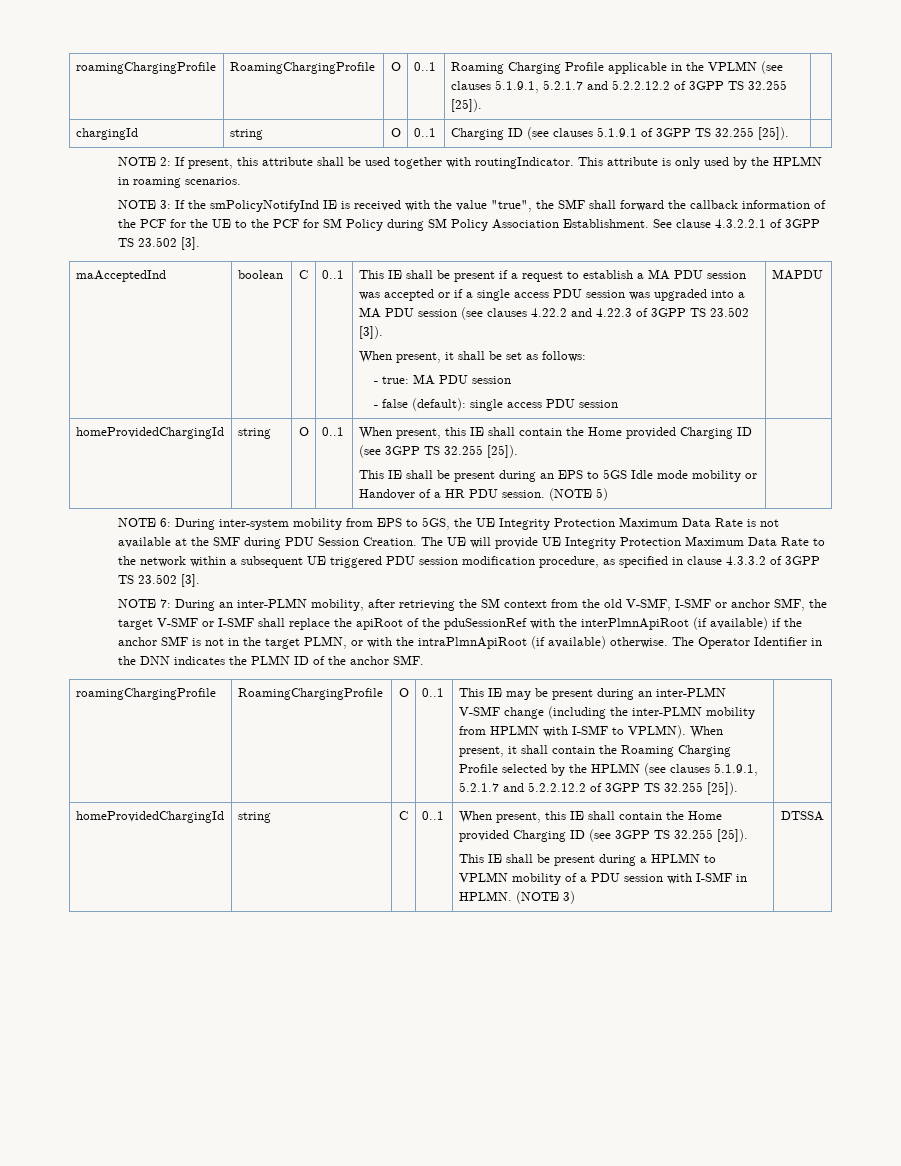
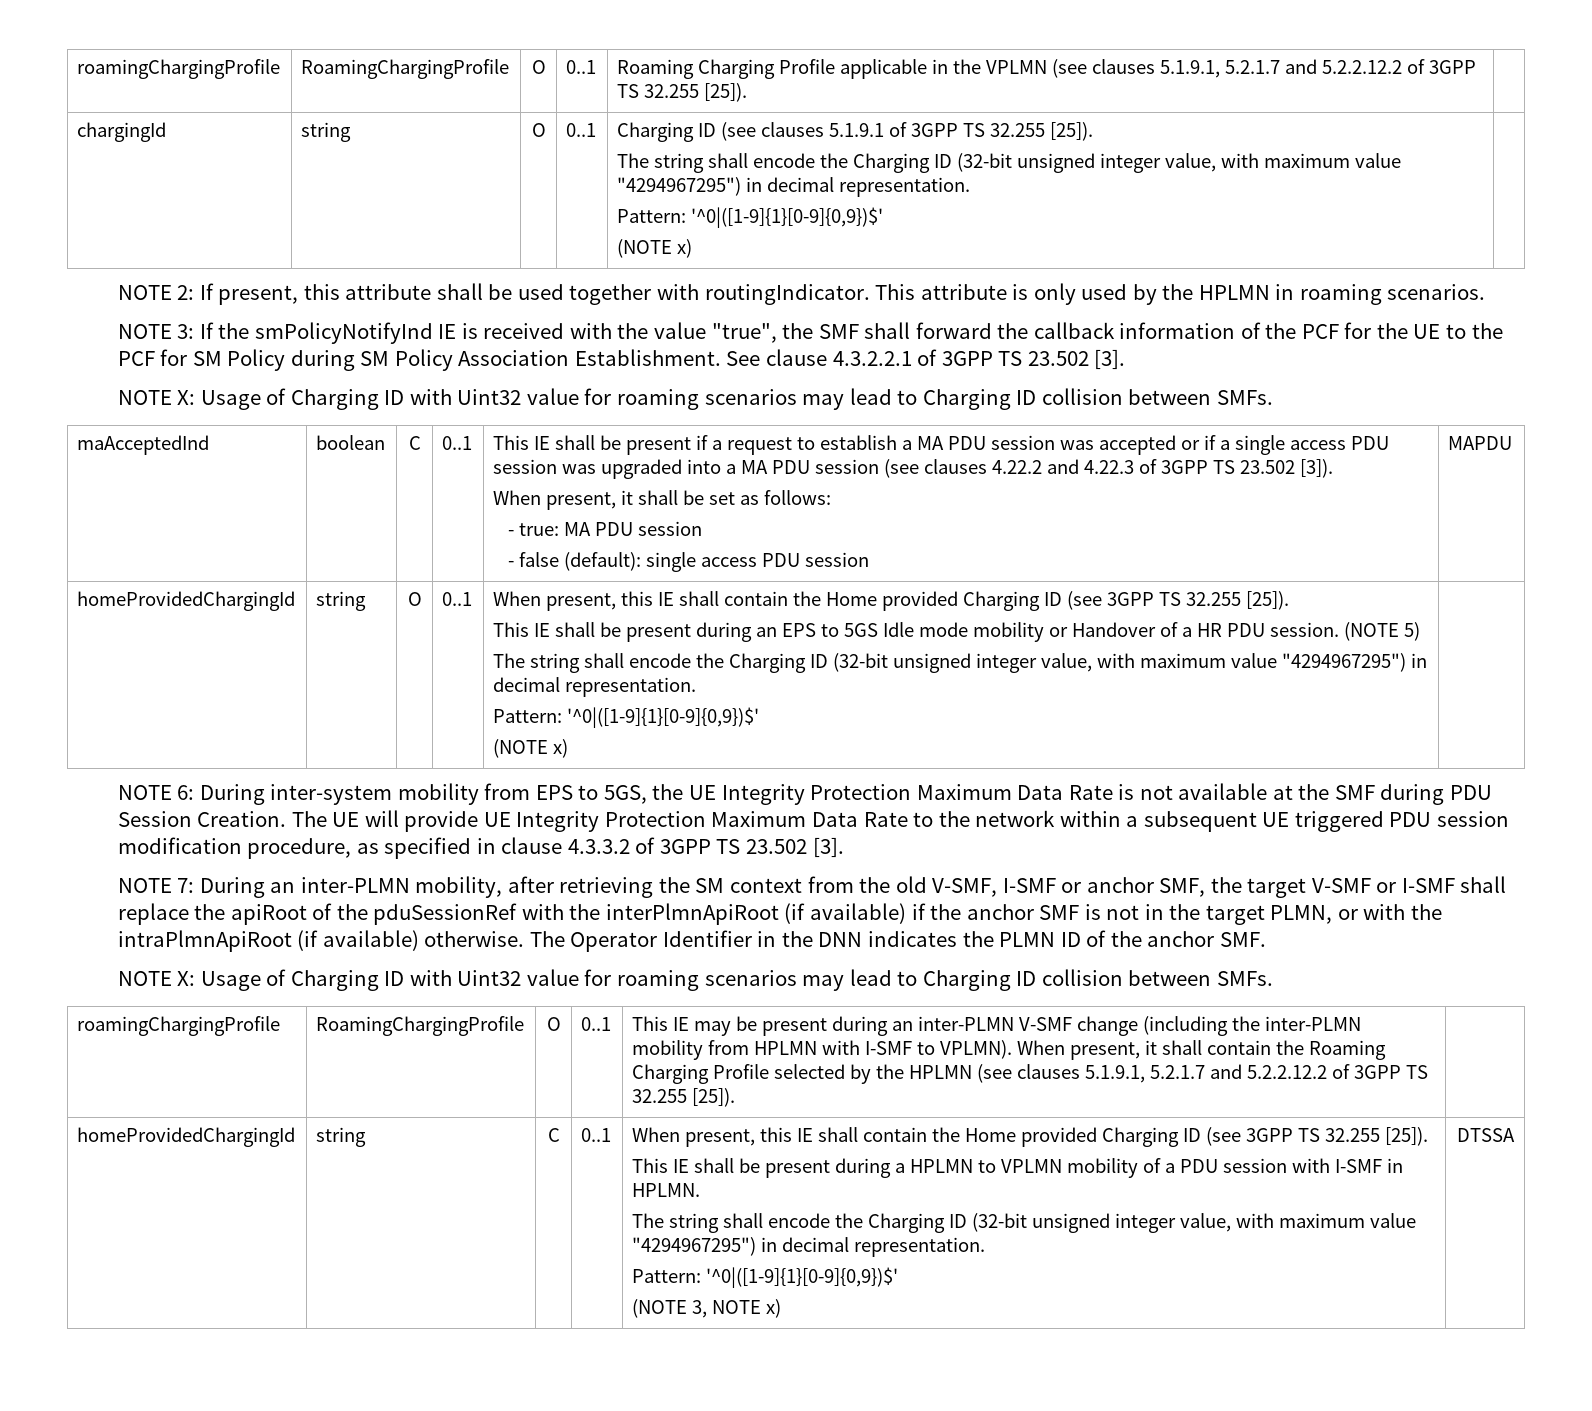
- chargingId | string | O | 0..1 | Charging ID (see clauses 5.1.9.1 of 3GPP TS 32.255 [25]). |
+ chargingId | string | O | 0..1 | Charging ID (see clauses 5.1.9.1 of 3GPP TS 32.255 [25]).
+ The string shall encode the Charging ID (32-bit unsigned integer value, with maximum value "4294967295") in decimal representation.
+ Pattern: '^0|([1-9]{1}[0-9]{0,9})$'
+ (NOTE x) |
  See clause 4.3.2.2.1 of 3GPP TS 23.502 [3].
+ NOTE X: Usage of Charging ID with Uint32 value for roaming scenarios may lead to Charging ID collision between SMFs.
  (NOTE 5)
+ The string shall encode the Charging ID (32-bit unsigned integer value, with maximum value "4294967295") in decimal representation.
+ Pattern: '^0|([1-9]{1}[0-9]{0,9})$'
+ (NOTE x)
  The Operator Identifier in the DNN indicates the PLMN ID of the anchor SMF.
+ NOTE X: Usage of Charging ID with Uint32 value for roaming scenarios may lead to Charging ID collision between SMFs.
- This IE shall be present during a HPLMN to VPLMN mobility of a PDU session with I-SMF in HPLMN. (NOTE 3)
+ This IE shall be present during a HPLMN to VPLMN mobility of a PDU session with I-SMF in HPLMN.
+ The string shall encode the Charging ID (32-bit unsigned integer value, with maximum value "4294967295") in decimal representation.
+ Pattern: '^0|([1-9]{1}[0-9]{0,9})$'
+ (NOTE 3, NOTE x)

